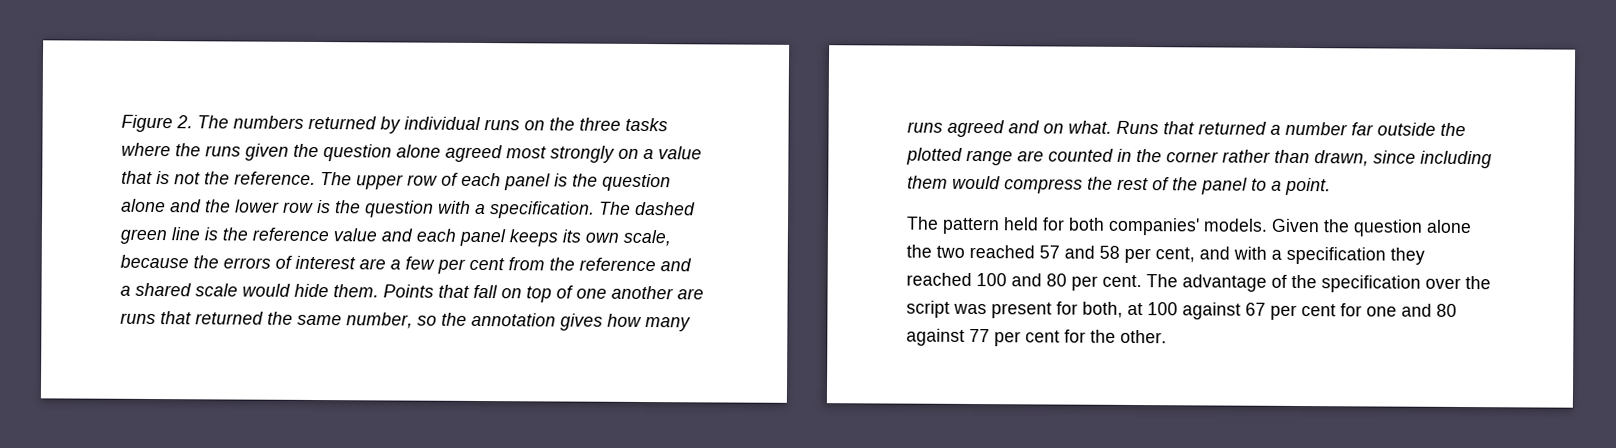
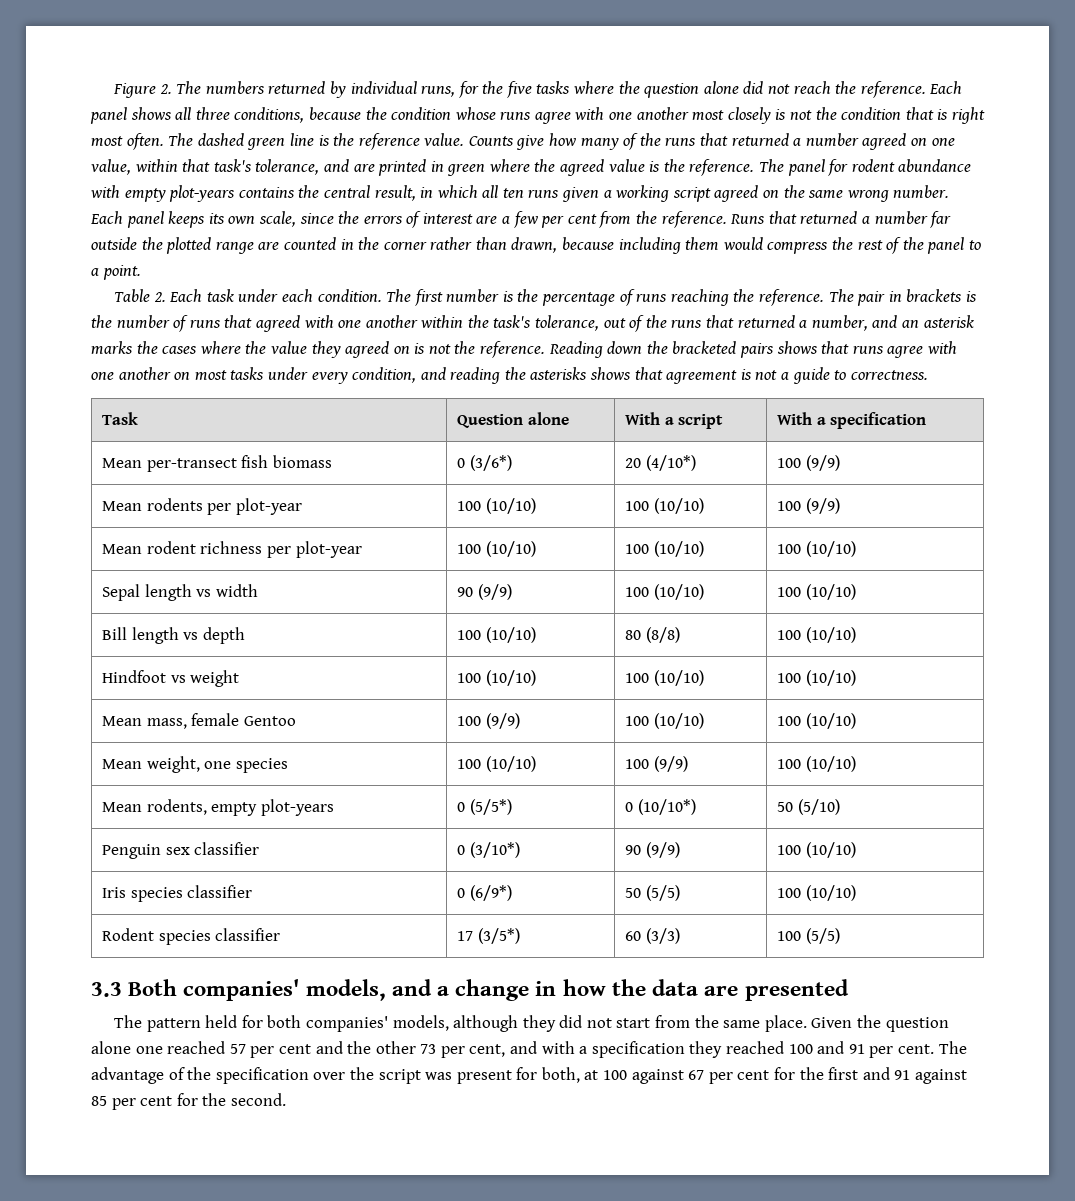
- Figure 2. The numbers returned by individual runs on the three tasks where the runs given the question alone agreed most strongly on a value that is not the reference. The upper row of each panel is the question alone and the lower row is the question with a specification.
+ Figure 2. The numbers returned by individual runs, for the five tasks where the question alone did not reach the reference. Each panel shows all three conditions, because the condition whose runs agree with one another most closely is not the condition that is right most often.
- The dashed green line is the reference value and each panel keeps its own scale, because the errors of interest are a few per cent from the reference and a shared scale would hide them. Points that fall on top of one another are runs that returned the same number, so the annotation gives how many runs agreed and on what.
+ The dashed green line is the reference value. Counts give how many of the runs that returned a number agreed on one value, within that task's tolerance, and are printed in green where the agreed value is the reference. The panel for rodent abundance with empty plot-years contains the central result, in which all ten runs given a working script agreed on the same wrong number. Each panel keeps its own scale, since the errors of interest are a few per cent from the reference.
- Runs that returned a number far outside the plotted range are counted in the corner rather than drawn, since including them would compress the rest of the panel to a point.
+ Runs that returned a number far outside the plotted range are counted in the corner rather than drawn, because including them would compress the rest of the panel to a point.
+ Table 2. Each task under each condition. The first number is the percentage of runs reaching the reference. The pair in brackets is the number of runs that agreed with one another within the task's tolerance, out of the runs that returned a number, and an asterisk marks the cases where the value they agreed on is not the reference. Reading down the bracketed pairs shows that runs agree with one another on most tasks under every condition, and reading the asterisks shows that agreement is not a guide to correctness.
+ Task | Question alone | With a script | With a specification
+ Mean per-transect fish biomass | 0 (3/6*) | 20 (4/10*) | 100 (9/9)
+ Mean rodents per plot-year | 100 (10/10) | 100 (10/10) | 100 (9/9)
+ Mean rodent richness per plot-year | 100 (10/10) | 100 (10/10) | 100 (10/10)
+ Sepal length vs width | 90 (9/9) | 100 (10/10) | 100 (10/10)
+ Bill length vs depth | 100 (10/10) | 80 (8/8) | 100 (10/10)
+ Hindfoot vs weight | 100 (10/10) | 100 (10/10) | 100 (10/10)
+ Mean mass, female Gentoo | 100 (9/9) | 100 (10/10) | 100 (10/10)
+ Mean weight, one species | 100 (10/10) | 100 (9/9) | 100 (10/10)
+ Mean rodents, empty plot-years | 0 (5/5*) | 0 (10/10*) | 50 (5/10)
+ Penguin sex classifier | 0 (3/10*) | 90 (9/9) | 100 (10/10)
+ Iris species classifier | 0 (6/9*) | 50 (5/5) | 100 (10/10)
+ Rodent species classifier | 17 (3/5*) | 60 (3/3) | 100 (5/5)
+ 3.3 Both companies' models, and a change in how the data are presented
- The pattern held for both companies' models. Given the question alone the two reached 57 and 58 per cent, and with a specification they reached 100 and 80 per cent.
+ The pattern held for both companies' models, although they did not start from the same place. Given the question alone one reached 57 per cent and the other 73 per cent, and with a specification they reached 100 and 91 per cent.
- The advantage of the specification over the script was present for both, at 100 against 67 per cent for one and 80 against 77 per cent for the other.
+ The advantage of the specification over the script was present for both, at 100 against 67 per cent for the first and 91 against 85 per cent for the second.

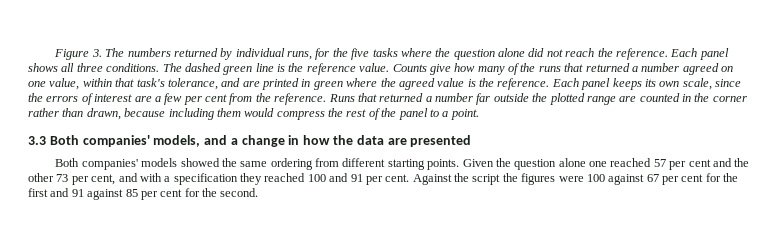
- Figure 2. The numbers returned by individual runs, for the five tasks where the question alone did not reach the reference.
+ Figure 3. The numbers returned by individual runs, for the five tasks where the question alone did not reach the reference.
- Each panel shows all three conditions, because the condition whose runs agree with one another most closely is not the condition that is right most often.
+ Each panel shows all three conditions.
- The panel for rodent abundance with empty plot-years contains the central result, in which all ten runs given a working script agreed on the same wrong number.
- Table 2. Each task under each condition. The first number is the percentage of runs reaching the reference. The pair in brackets is the number of runs that agreed with one another within the task's tolerance, out of the runs that returned a number, and an asterisk marks the cases where the value they agreed on is not the reference. Reading down the bracketed pairs shows that runs agree with one another on most tasks under every condition, and reading the asterisks shows that agreement is not a guide to correctness.
- Task | Question alone | With a script | With a specification
- Mean per-transect fish biomass | 0 (3/6*) | 20 (4/10*) | 100 (9/9)
- Mean rodents per plot-year | 100 (10/10) | 100 (10/10) | 100 (9/9)
- Mean rodent richness per plot-year | 100 (10/10) | 100 (10/10) | 100 (10/10)
- Sepal length vs width | 90 (9/9) | 100 (10/10) | 100 (10/10)
- Bill length vs depth | 100 (10/10) | 80 (8/8) | 100 (10/10)
- Hindfoot vs weight | 100 (10/10) | 100 (10/10) | 100 (10/10)
- Mean mass, female Gentoo | 100 (9/9) | 100 (10/10) | 100 (10/10)
- Mean weight, one species | 100 (10/10) | 100 (9/9) | 100 (10/10)
- Mean rodents, empty plot-years | 0 (5/5*) | 0 (10/10*) | 50 (5/10)
- Penguin sex classifier | 0 (3/10*) | 90 (9/9) | 100 (10/10)
- Iris species classifier | 0 (6/9*) | 50 (5/5) | 100 (10/10)
- Rodent species classifier | 17 (3/5*) | 60 (3/3) | 100 (5/5)
- The pattern held for both companies' models, although they did not start from the same place.
+ Both companies' models showed the same ordering from different starting points.
- The advantage of the specification over the script was present for both, at 100 against 67 per cent for the first and 91 against 85 per cent for the second.
+ Against the script the figures were 100 against 67 per cent for the first and 91 against 85 per cent for the second.

